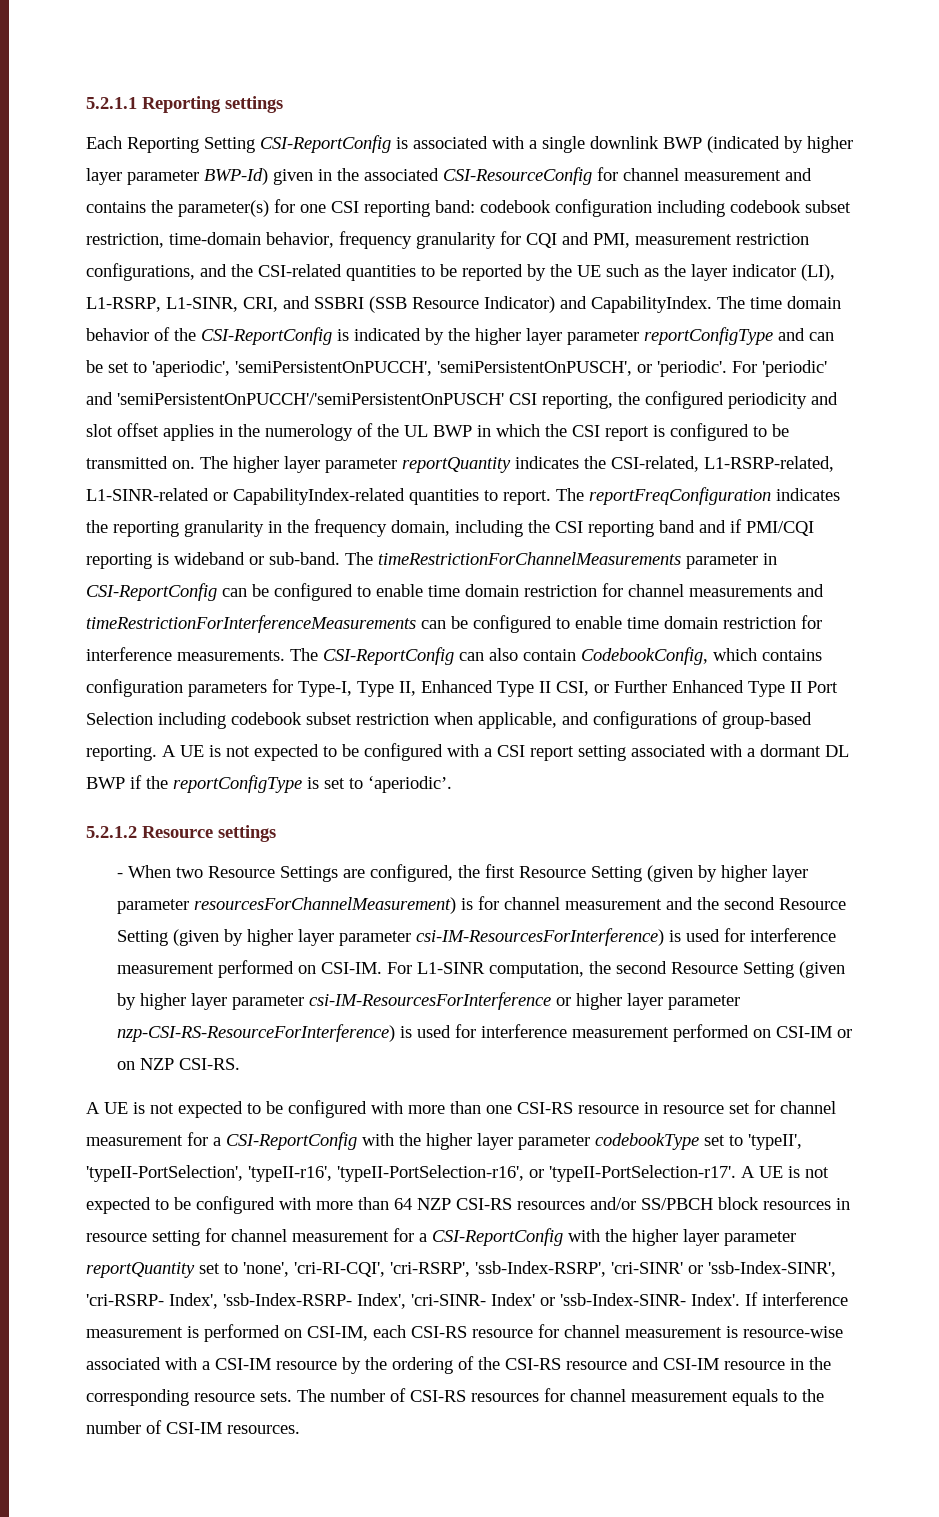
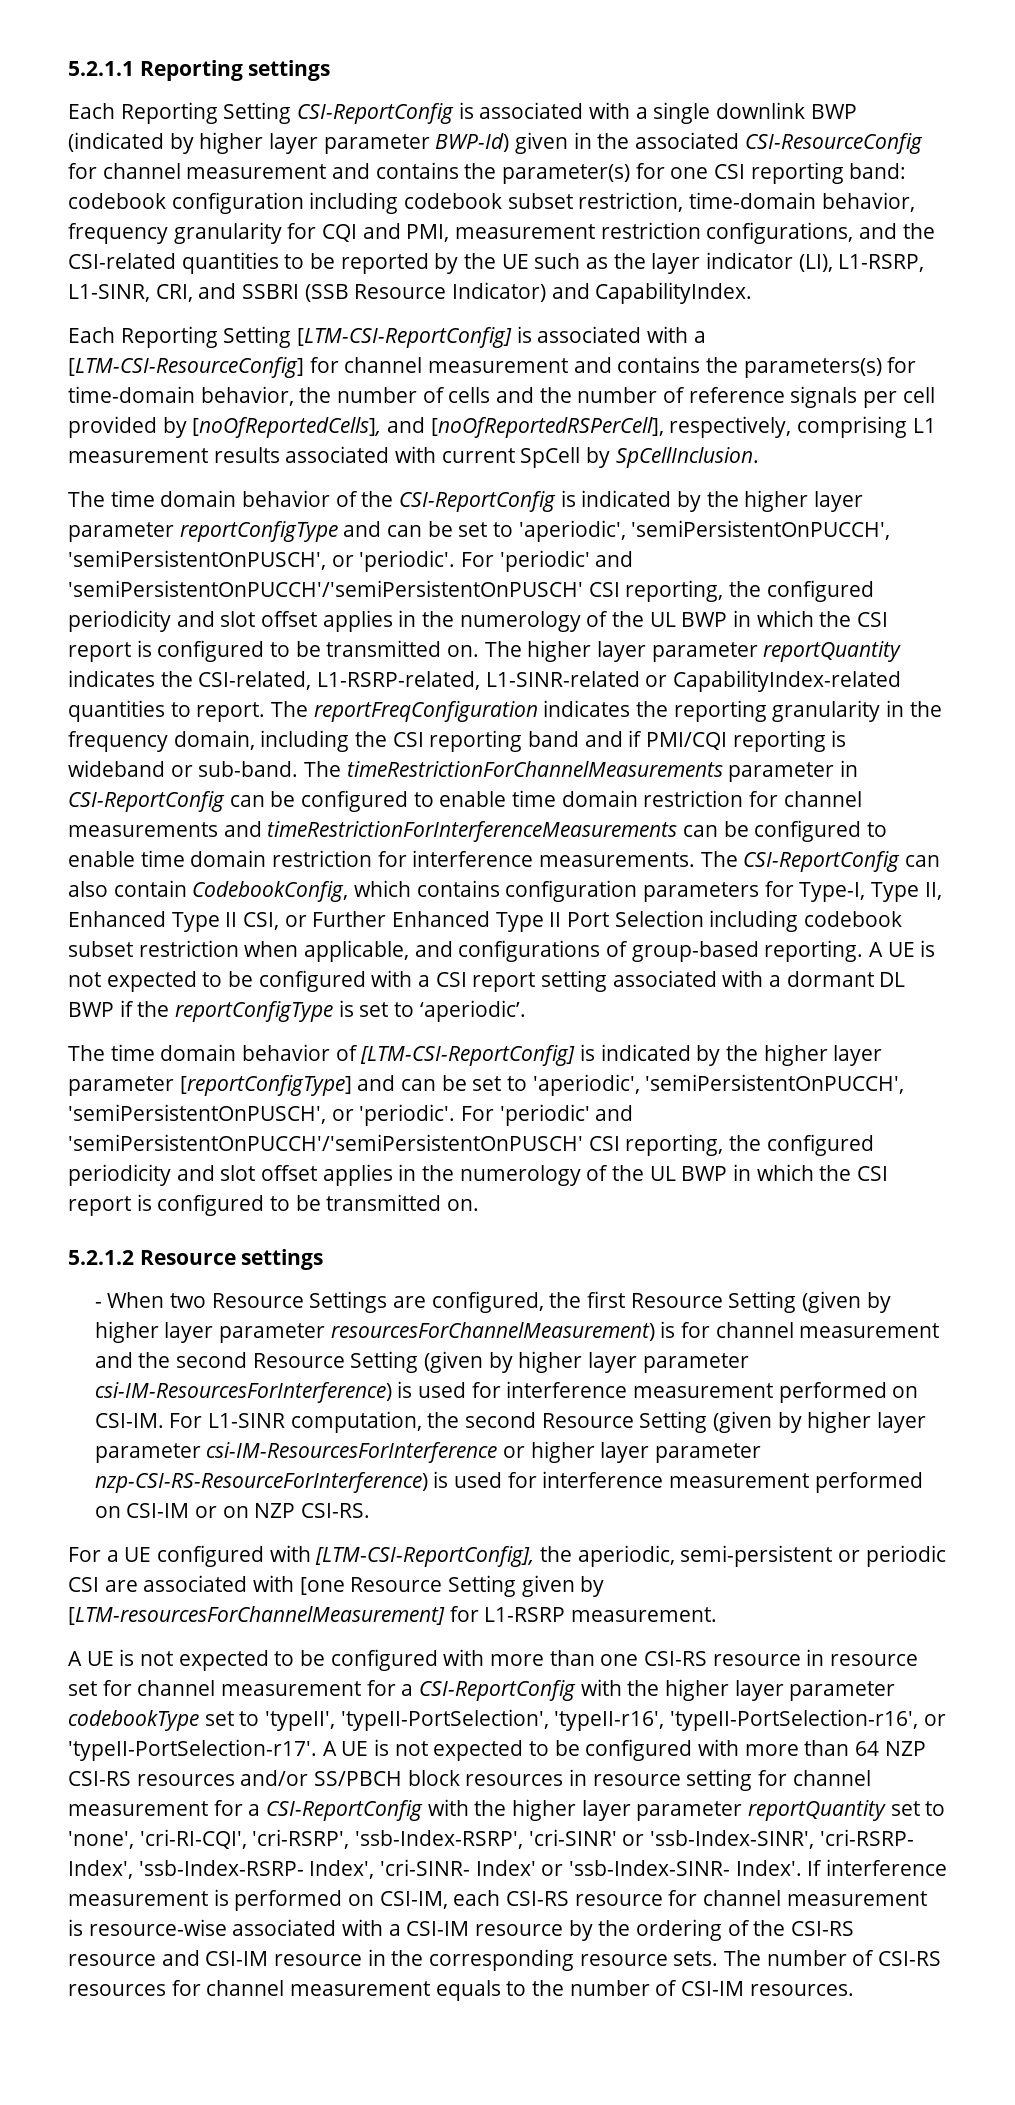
- codebook configuration including codebook subset restriction, time-domain behavior, frequency granularity for CQI and PMI, measurement restriction configurations, and the CSI-related quantities to be reported by the UE such as the layer indicator (LI), L1-RSRP, L1-SINR, CRI, and SSBRI (SSB Resource Indicator) and CapabilityIndex. The time domain behavior of the CSI-ReportConfig is indicated by the higher layer parameter reportConfigType and can be set to 'aperiodic', 'semiPersistentOnPUCCH', 'semiPersistentOnPUSCH', or 'periodic'.
+ codebook configuration including codebook subset restriction, time-domain behavior, frequency granularity for CQI and PMI, measurement restriction configurations, and the CSI-related quantities to be reported by the UE such as the layer indicator (LI), L1-RSRP, L1-SINR, CRI, and SSBRI (SSB Resource Indicator) and CapabilityIndex.
+ Each Reporting Setting [LTM-CSI-ReportConfig] is associated with a [LTM-CSI-ResourceConfig] for channel measurement and contains the parameters(s) for time-domain behavior, the number of cells and the number of reference signals per cell provided by [noOfReportedCells], and [noOfReportedRSPerCell], respectively, comprising L1 measurement results associated with current SpCell by SpCellInclusion.
+ The time domain behavior of the CSI-ReportConfig is indicated by the higher layer parameter reportConfigType and can be set to 'aperiodic', 'semiPersistentOnPUCCH', 'semiPersistentOnPUSCH', or 'periodic'.
+ The time domain behavior of [LTM-CSI-ReportConfig] is indicated by the higher layer parameter [reportConfigType] and can be set to 'aperiodic', 'semiPersistentOnPUCCH', 'semiPersistentOnPUSCH', or 'periodic'. For 'periodic' and 'semiPersistentOnPUCCH'/'semiPersistentOnPUSCH' CSI reporting, the configured periodicity and slot offset applies in the numerology of the UL BWP in which the CSI report is configured to be transmitted on.
+ For a UE configured with [LTM-CSI-ReportConfig], the aperiodic, semi-persistent or periodic CSI are associated with [one Resource Setting given by [LTM-resourcesForChannelMeasurement] for L1-RSRP measurement.

